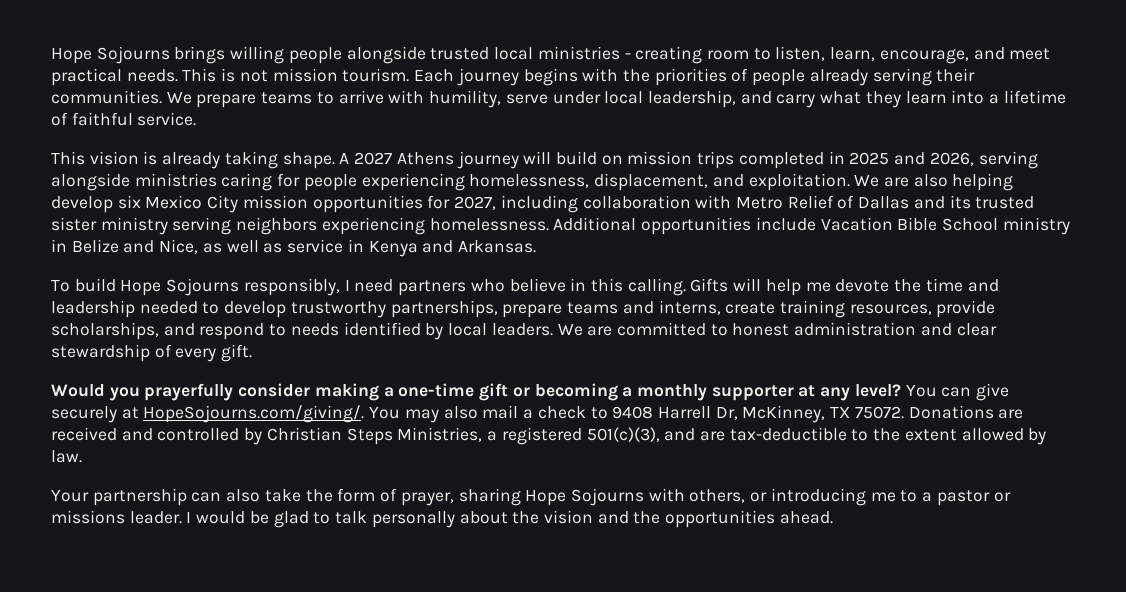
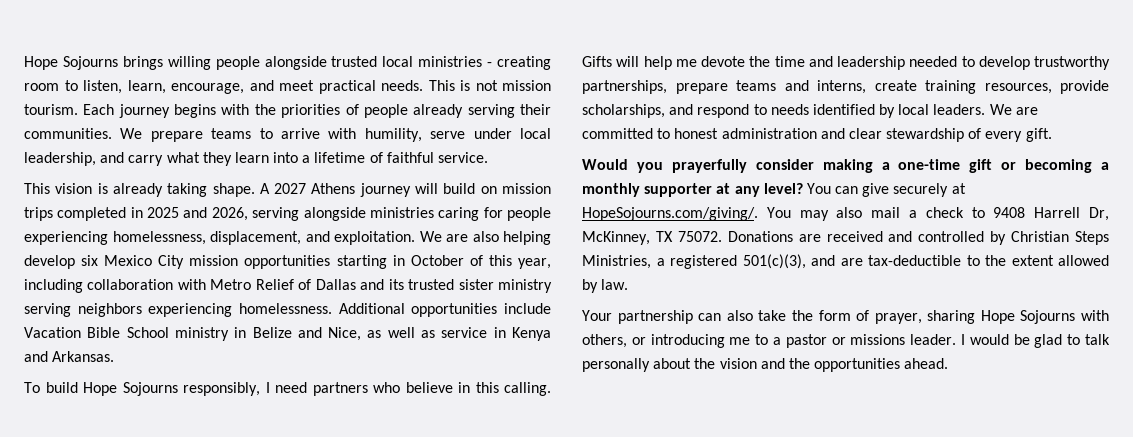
- We are also helping develop six Mexico City mission opportunities for 2027, including collaboration with Metro Relief of Dallas and its trusted sister ministry serving neighbors experiencing homelessness.
+ We are also helping develop six Mexico City mission opportunities starting in October of this year, including collaboration with Metro Relief of Dallas and its trusted sister ministry serving neighbors experiencing homelessness.

